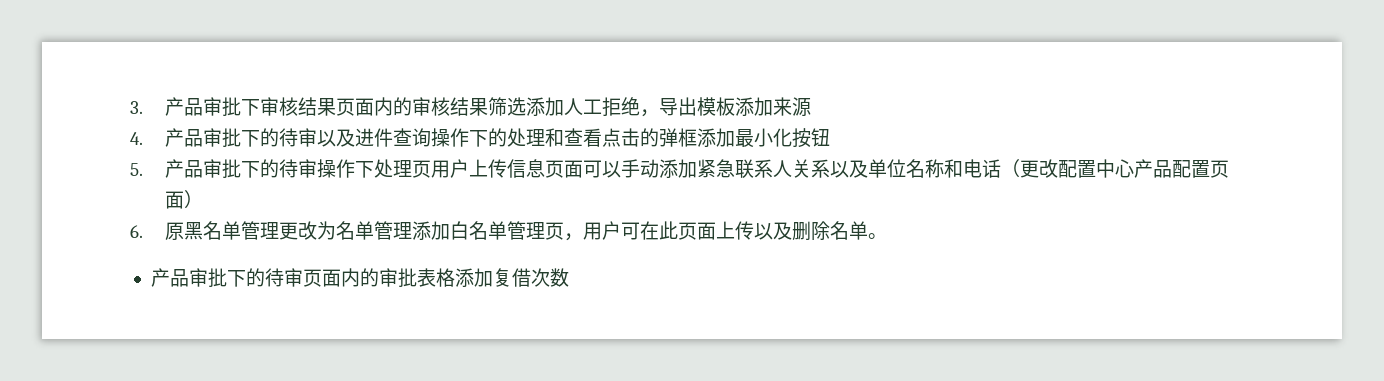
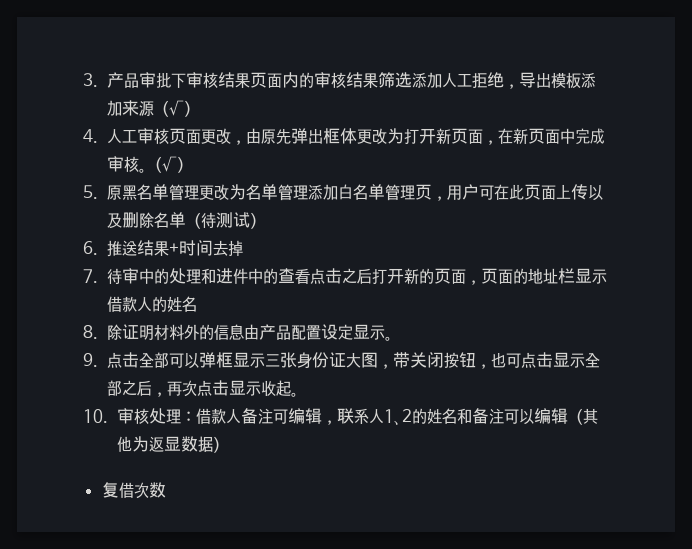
- 3.产品审批下审核结果页面内的审核结果筛选添加人工拒绝，导出模板添加来源
+ 3.产品审批下审核结果页面内的审核结果筛选添加人工拒绝，导出模板添加来源（√）
- 4.产品审批下的待审以及进件查询操作下的处理和查看点击的弹框添加最小化按钮
- 5.产品审批下的待审操作下处理页用户上传信息页面可以手动添加紧急联系人关系以及单位名称和电话（更改配置中心产品配置页面）
- 6.原黑名单管理更改为名单管理添加白名单管理页，用户可在此页面上传以及删除名单。
- 产品审批下的待审页面内的审批表格添加复借次数
+ 4.人工审核页面更改，由原先弹出框体更改为打开新页面，在新页面中完成审核。（√）
+ 5.原黑名单管理更改为名单管理添加白名单管理页，用户可在此页面上传以及删除名单（待测试）
+ 6.推送结果+时间去掉
+ 7.待审中的处理和进件中的查看点击之后打开新的页面，页面的地址栏显示借款人的姓名
+ 8.除证明材料外的信息由产品配置设定显示。
+ 9.点击全部可以弹框显示三张身份证大图，带关闭按钮，也可点击显示全部之后，再次点击显示收起。
+ 10.审核处理：借款人备注可编辑，联系人1、2的姓名和备注可以编辑（其他为返显数据）
+ 复借次数

